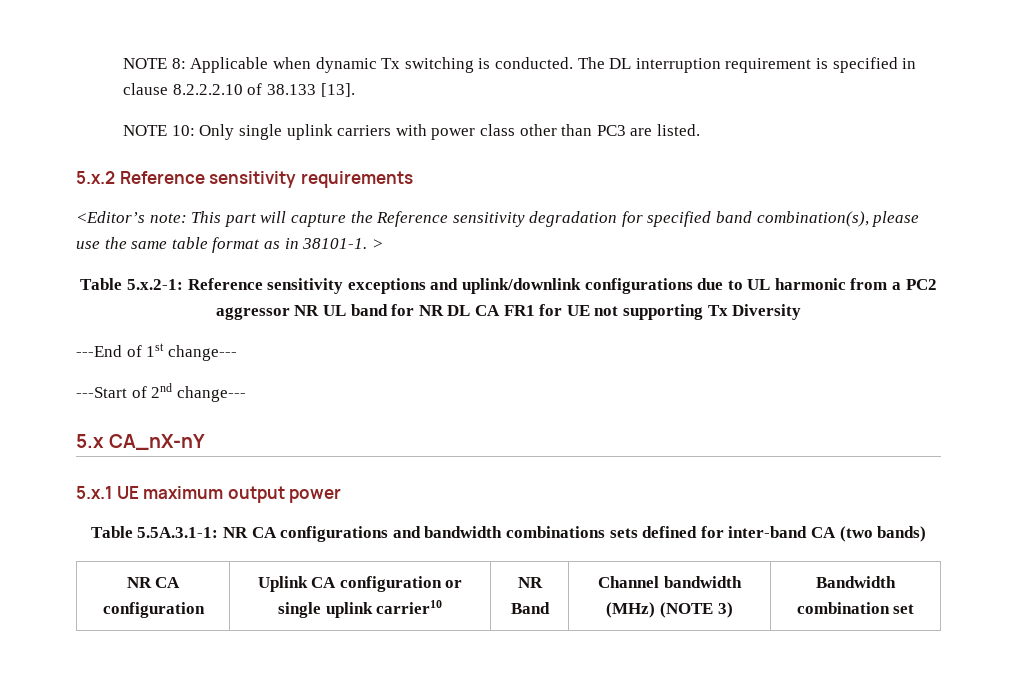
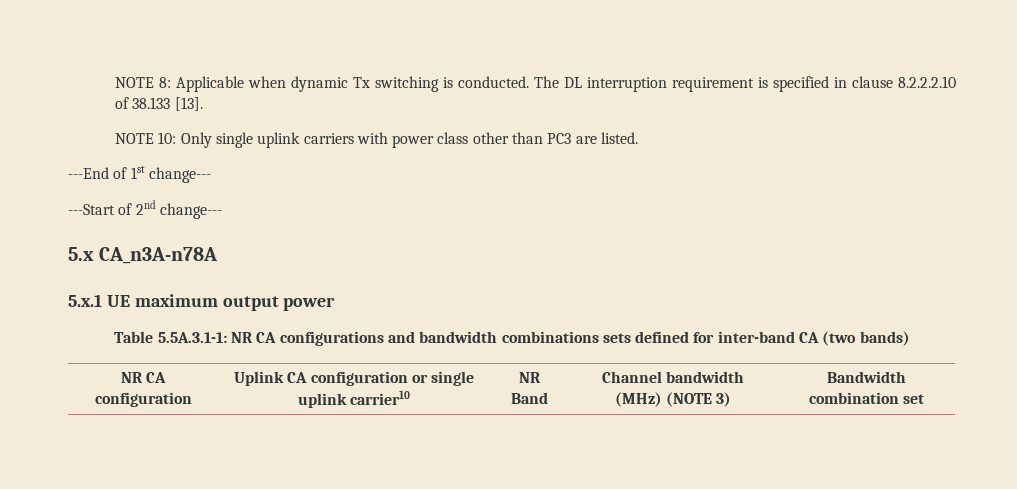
- 5.x.2 Reference sensitivity requirements
- <Editor’s note: This part will capture the Reference sensitivity degradation for specified band combination(s), please use the same table format as in 38101-1. >
- Table 5.x.2-1: Reference sensitivity exceptions and uplink/downlink configurations due to UL harmonic from a PC2 aggressor NR UL band for NR DL CA FR1 for UE not supporting Tx Diversity
- 5.x CA_nX-nY
+ 5.x CA_n3A-n78A

